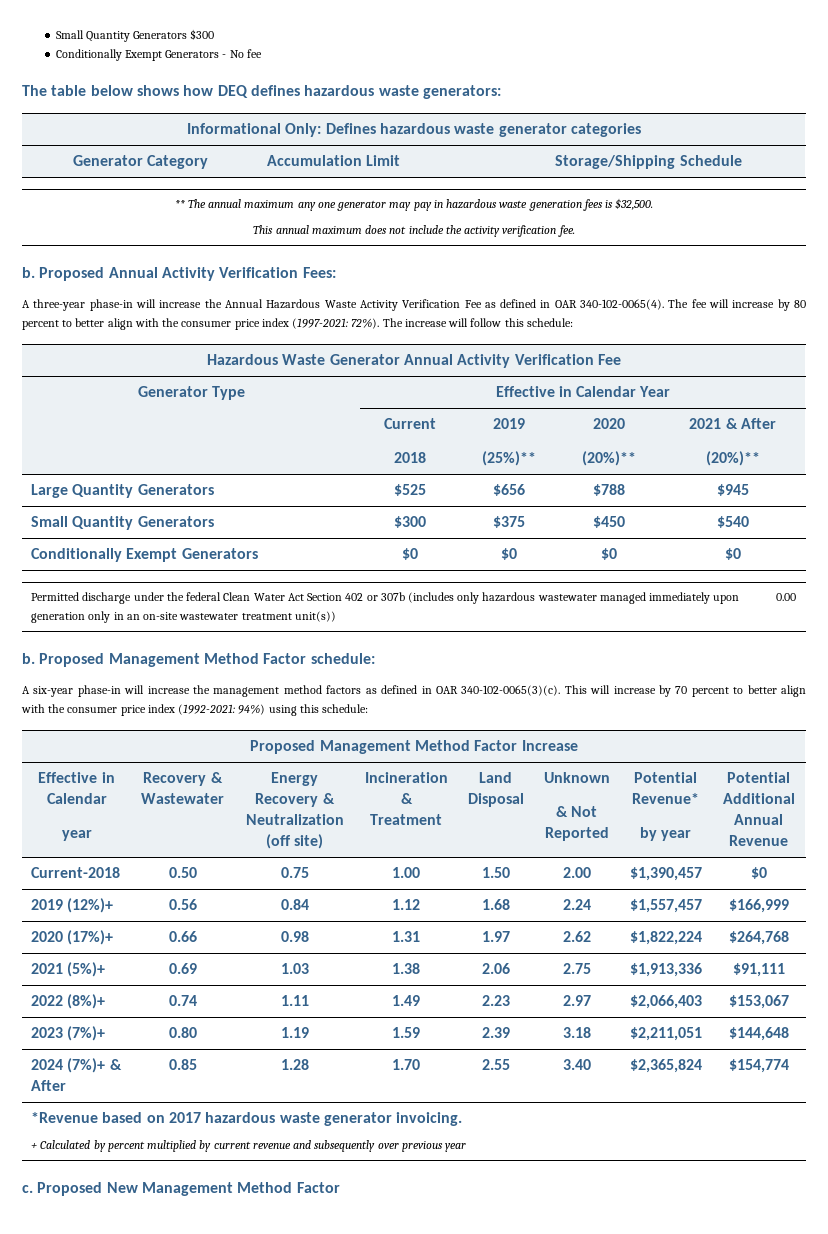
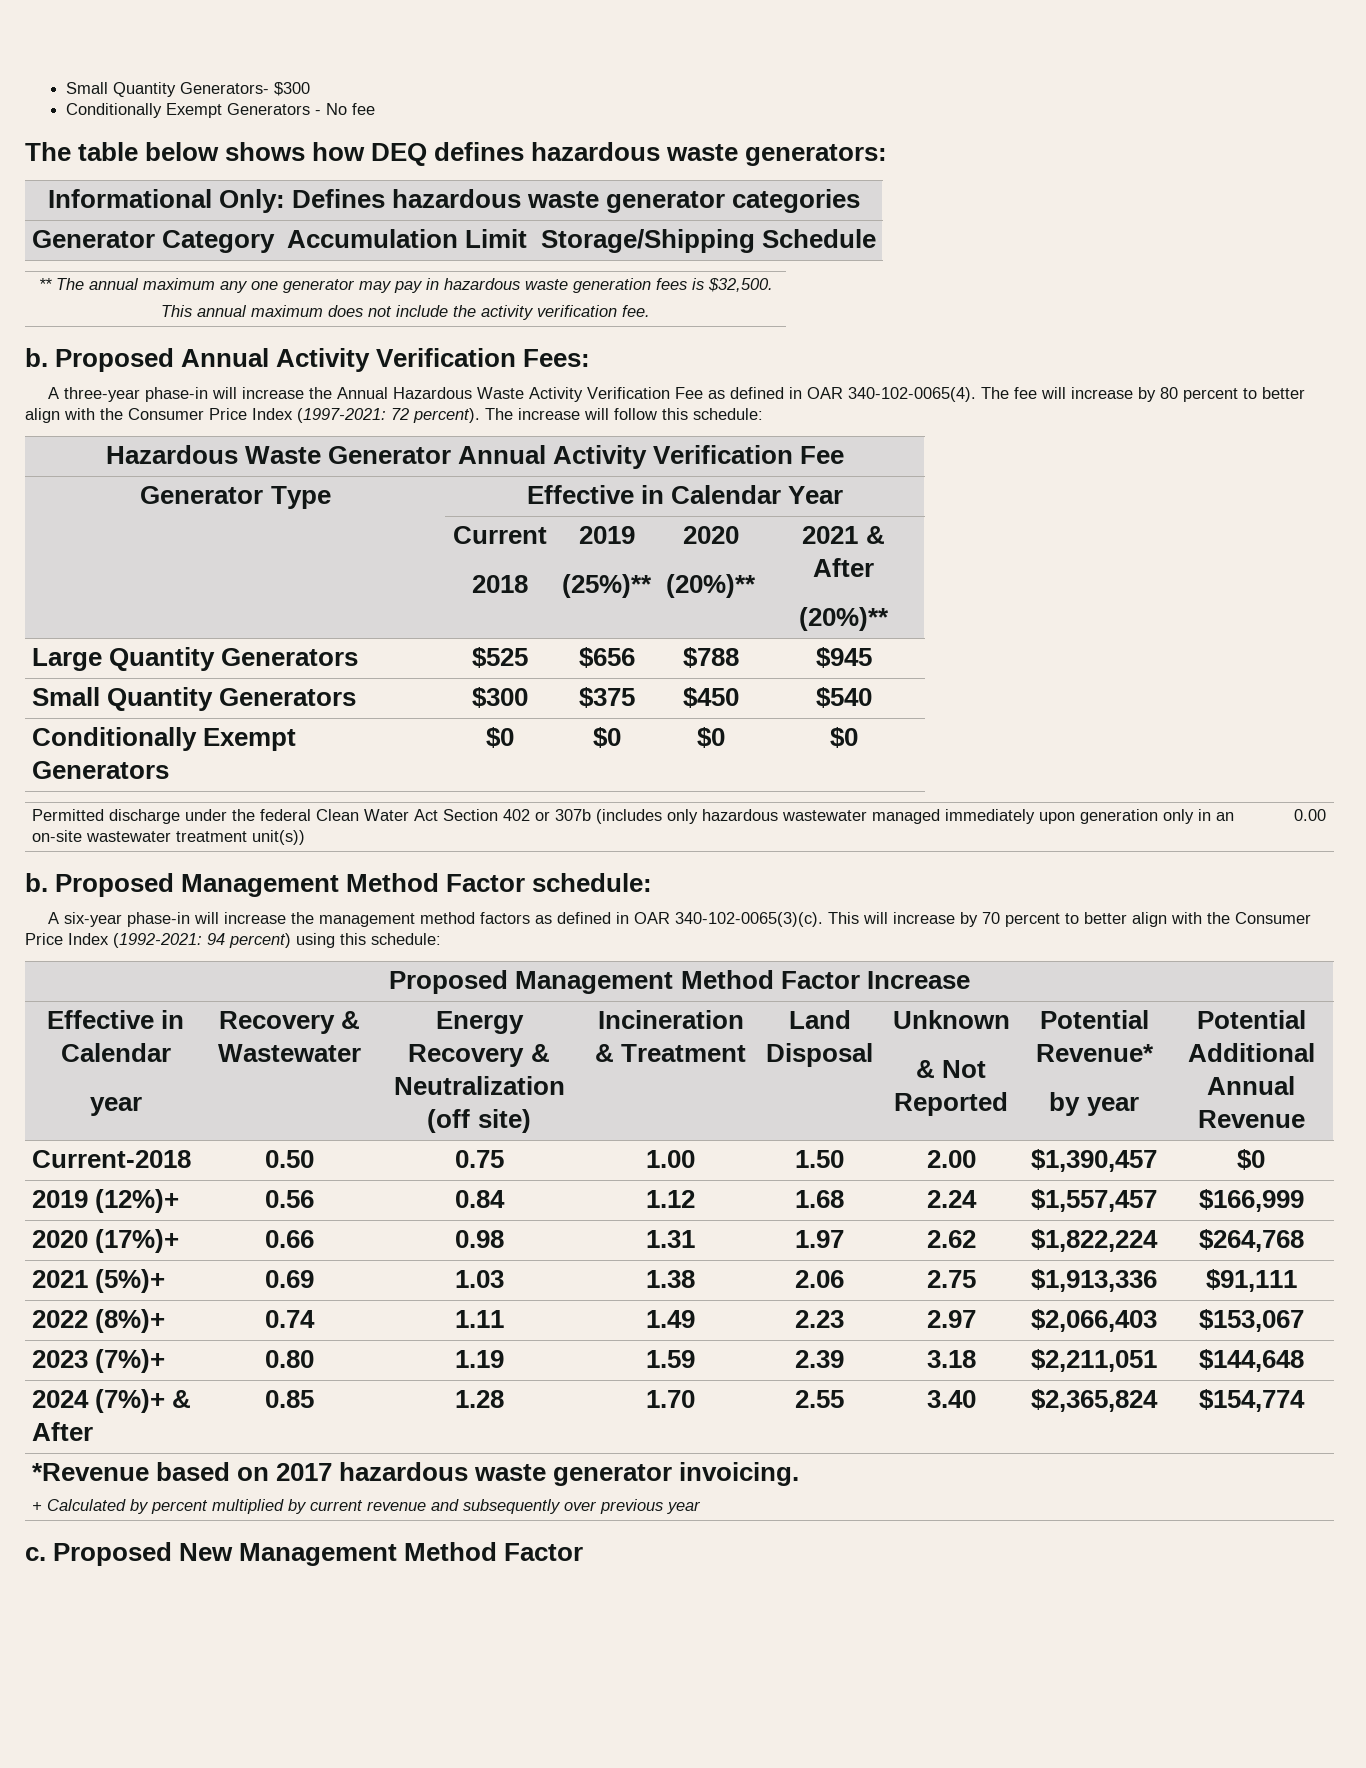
- Small Quantity Generators $300
+ Small Quantity Generators- $300
- The fee will increase by 80 percent to better align with the consumer price index (1997-2021: 72%).
+ The fee will increase by 80 percent to better align with the Consumer Price Index (1997-2021: 72 percent).
- This will increase by 70 percent to better align with the consumer price index (1992-2021: 94%) using this schedule:
+ This will increase by 70 percent to better align with the Consumer Price Index (1992-2021: 94 percent) using this schedule:

